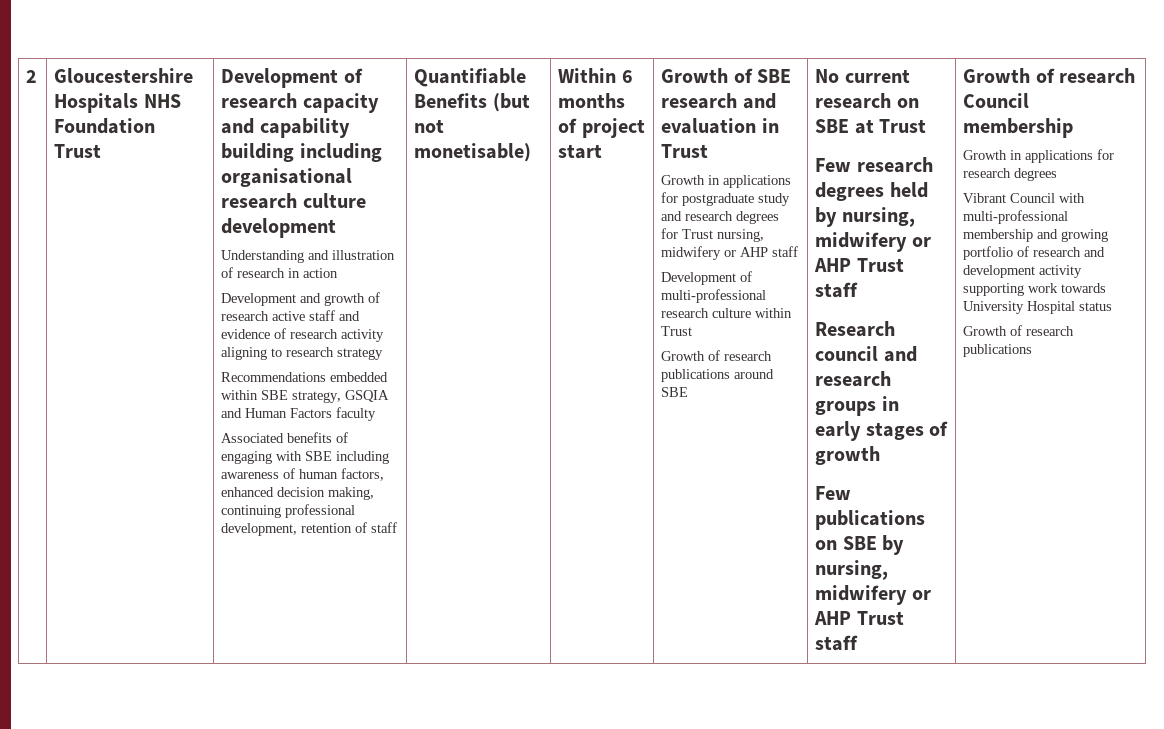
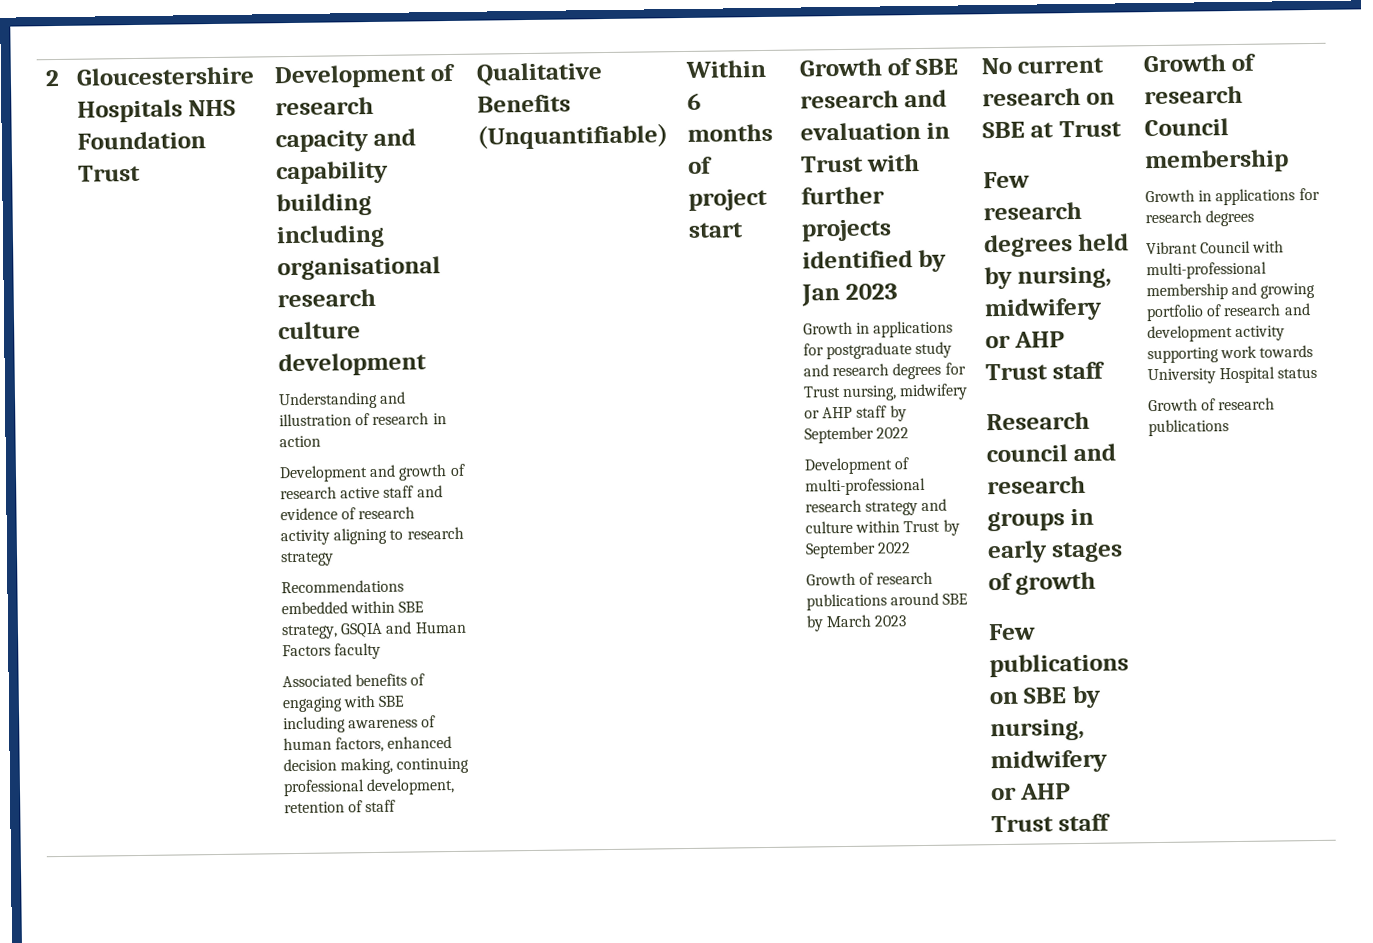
- Quantifiable Benefits (but not monetisable)
+ Qualitative Benefits (Unquantifiable)
- Growth of SBE research and evaluation in Trust
+ Growth of SBE research and evaluation in Trust with further projects identified by Jan 2023
- Growth in applications for postgraduate study and research degrees for Trust nursing, midwifery or AHP staff
+ Growth in applications for postgraduate study and research degrees for Trust nursing, midwifery or AHP staff by September 2022
- Development of multi-professional research culture within Trust
+ Development of multi-professional research strategy and culture within Trust by September 2022
- Growth of research publications around SBE
+ Growth of research publications around SBE by March 2023

